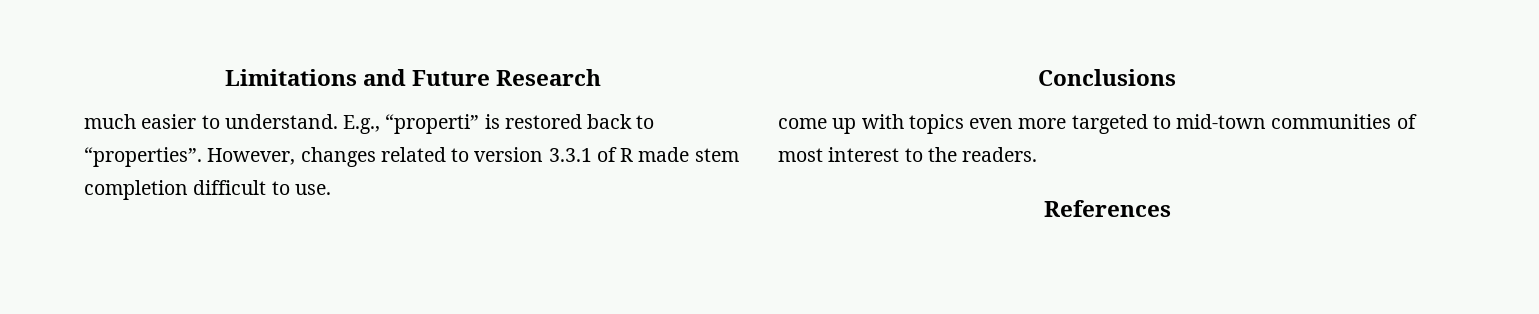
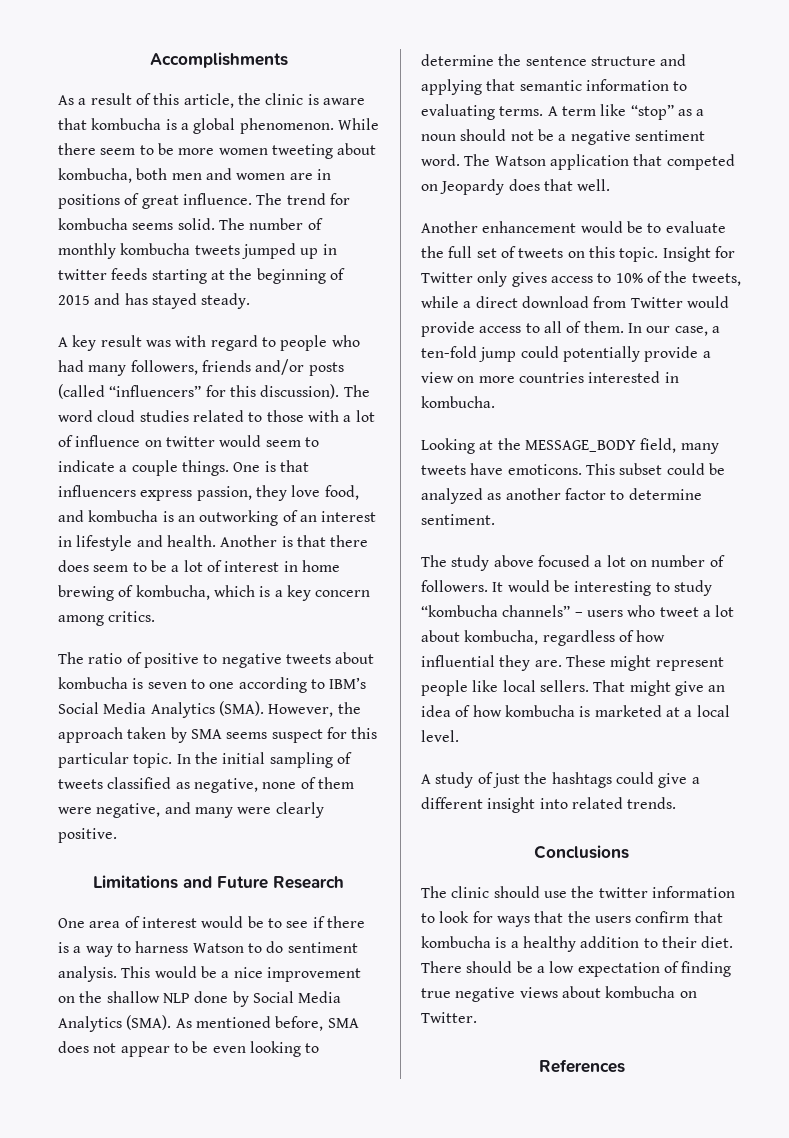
+ Accomplishments
+ As a result of this article, the clinic is aware that kombucha is a global phenomenon. While there seem to be more women tweeting about kombucha, both men and women are in positions of great influence. The trend for kombucha seems solid. The number of monthly kombucha tweets jumped up in twitter feeds starting at the beginning of 2015 and has stayed steady.
+ A key result was with regard to people who had many followers, friends and/or posts (called “influencers” for this discussion). The word cloud studies related to those with a lot of influence on twitter would seem to indicate a couple things. One is that influencers express passion, they love food, and kombucha is an outworking of an interest in lifestyle and health. Another is that there does seem to be a lot of interest in home brewing of kombucha, which is a key concern among critics.
+ The ratio of positive to negative tweets about kombucha is seven to one according to IBM’s Social Media Analytics (SMA). However, the approach taken by SMA seems suspect for this particular topic. In the initial sampling of tweets classified as negative, none of them were negative, and many were clearly positive.
  Limitations and Future Research
- much easier to understand. E.g., “properti” is restored back to “properties”. However, changes related to version 3.3.1 of R made stem completion difficult to use.
+ One area of interest would be to see if there is a way to harness Watson to do sentiment analysis. This would be a nice improvement on the shallow NLP done by Social Media Analytics (SMA). As mentioned before, SMA does not appear to be even looking to determine the sentence structure and applying that semantic information to evaluating terms. A term like “stop” as a noun should not be a negative sentiment word. The Watson application that competed on Jeopardy does that well.
+ Another enhancement would be to evaluate the full set of tweets on this topic. Insight for Twitter only gives access to 10% of the tweets, while a direct download from Twitter would provide access to all of them. In our case, a ten-fold jump could potentially provide a view on more countries interested in kombucha.
+ Looking at the MESSAGE_BODY field, many tweets have emoticons. This subset could be analyzed as another factor to determine sentiment.
+ The study above focused a lot on number of followers. It would be interesting to study “kombucha channels” – users who tweet a lot about kombucha, regardless of how influential they are. These might represent people like local sellers. That might give an idea of how kombucha is marketed at a local level.
+ A study of just the hashtags could give a different insight into related trends.
  Conclusions
- come up with topics even more targeted to mid-town communities of most interest to the readers.
+ The clinic should use the twitter information to look for ways that the users confirm that kombucha is a healthy addition to their diet. There should be a low expectation of finding true negative views about kombucha on Twitter.

